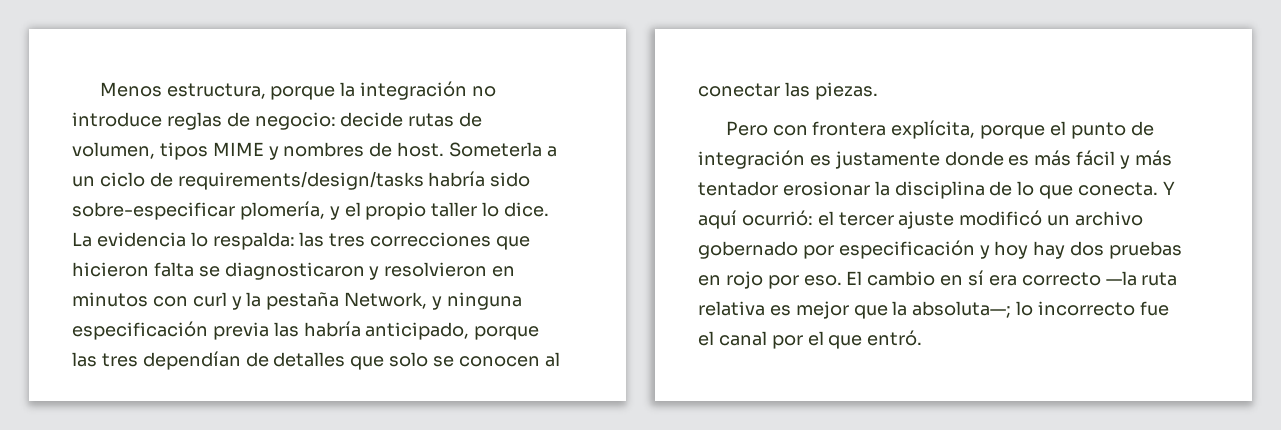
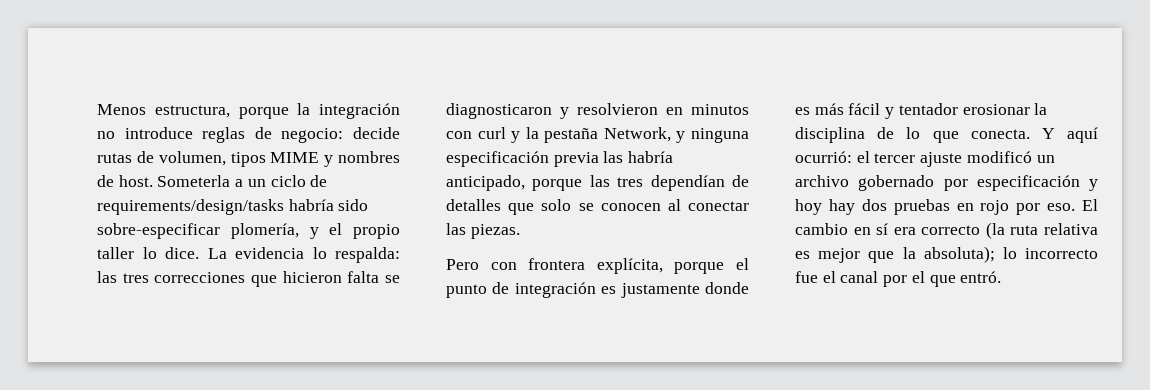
- Pero con frontera explícita, porque el punto de integración es justamente donde es más fácil y más tentador erosionar la disciplina de lo que conecta.
+ Pero con frontera explícita, porque el punto de integración es justamente donde es más fácil y tentador erosionar la disciplina de lo que conecta.
- El cambio en sí era correcto —la ruta relativa es mejor que la absoluta—; lo incorrecto fue el canal por el que entró.
+ El cambio en sí era correcto (la ruta relativa es mejor que la absoluta); lo incorrecto fue el canal por el que entró.

